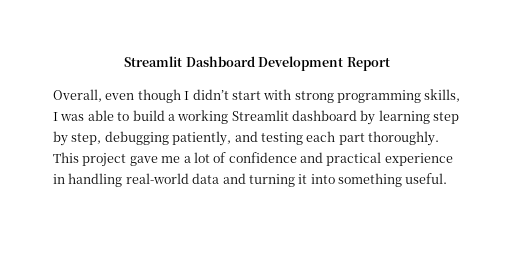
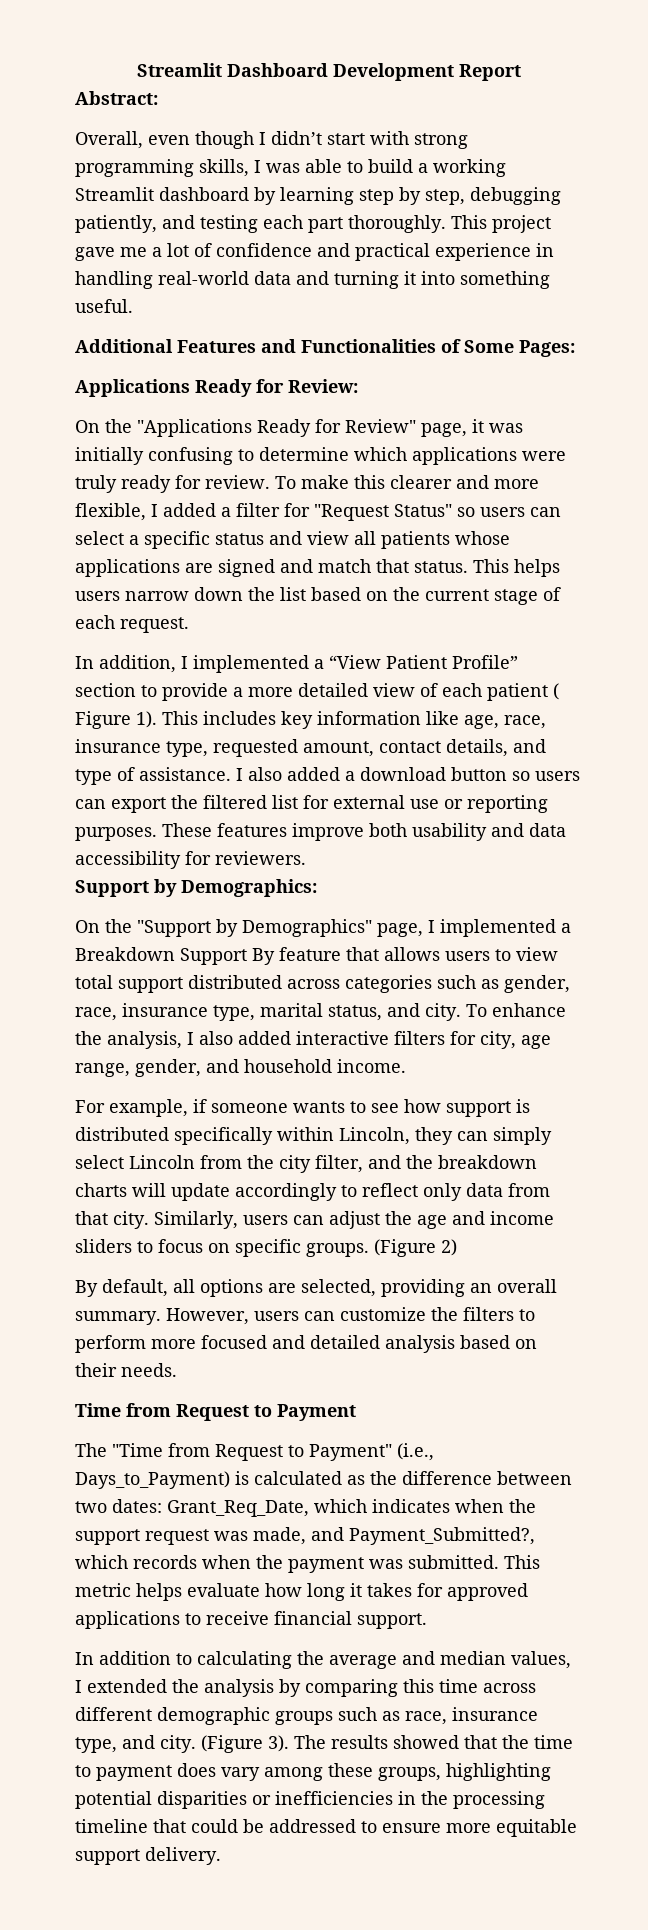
+ Abstract:
+ Additional Features and Functionalities of Some Pages:
+ Applications Ready for Review:
+ On the "Applications Ready for Review" page, it was initially confusing to determine which applications were truly ready for review. To make this clearer and more flexible, I added a filter for "Request Status" so users can select a specific status and view all patients whose applications are signed and match that status. This helps users narrow down the list based on the current stage of each request.
+ In addition, I implemented a “View Patient Profile” section to provide a more detailed view of each patient ( Figure 1). This includes key information like age, race, insurance type, requested amount, contact details, and type of assistance. I also added a download button so users can export the filtered list for external use or reporting purposes. These features improve both usability and data accessibility for reviewers.
+ Support by Demographics:
+ On the "Support by Demographics" page, I implemented a Breakdown Support By feature that allows users to view total support distributed across categories such as gender, race, insurance type, marital status, and city. To enhance the analysis, I also added interactive filters for city, age range, gender, and household income.
+ For example, if someone wants to see how support is distributed specifically within Lincoln, they can simply select Lincoln from the city filter, and the breakdown charts will update accordingly to reflect only data from that city. Similarly, users can adjust the age and income sliders to focus on specific groups. (Figure 2)
+ By default, all options are selected, providing an overall summary. However, users can customize the filters to perform more focused and detailed analysis based on their needs.
+ Time from Request to Payment
+ The "Time from Request to Payment" (i.e., Days_to_Payment) is calculated as the difference between two dates: Grant_Req_Date, which indicates when the support request was made, and Payment_Submitted?, which records when the payment was submitted. This metric helps evaluate how long it takes for approved applications to receive financial support.
+ In addition to calculating the average and median values, I extended the analysis by comparing this time across different demographic groups such as race, insurance type, and city. (Figure 3). The results showed that the time to payment does vary among these groups, highlighting potential disparities or inefficiencies in the processing timeline that could be addressed to ensure more equitable support delivery.

